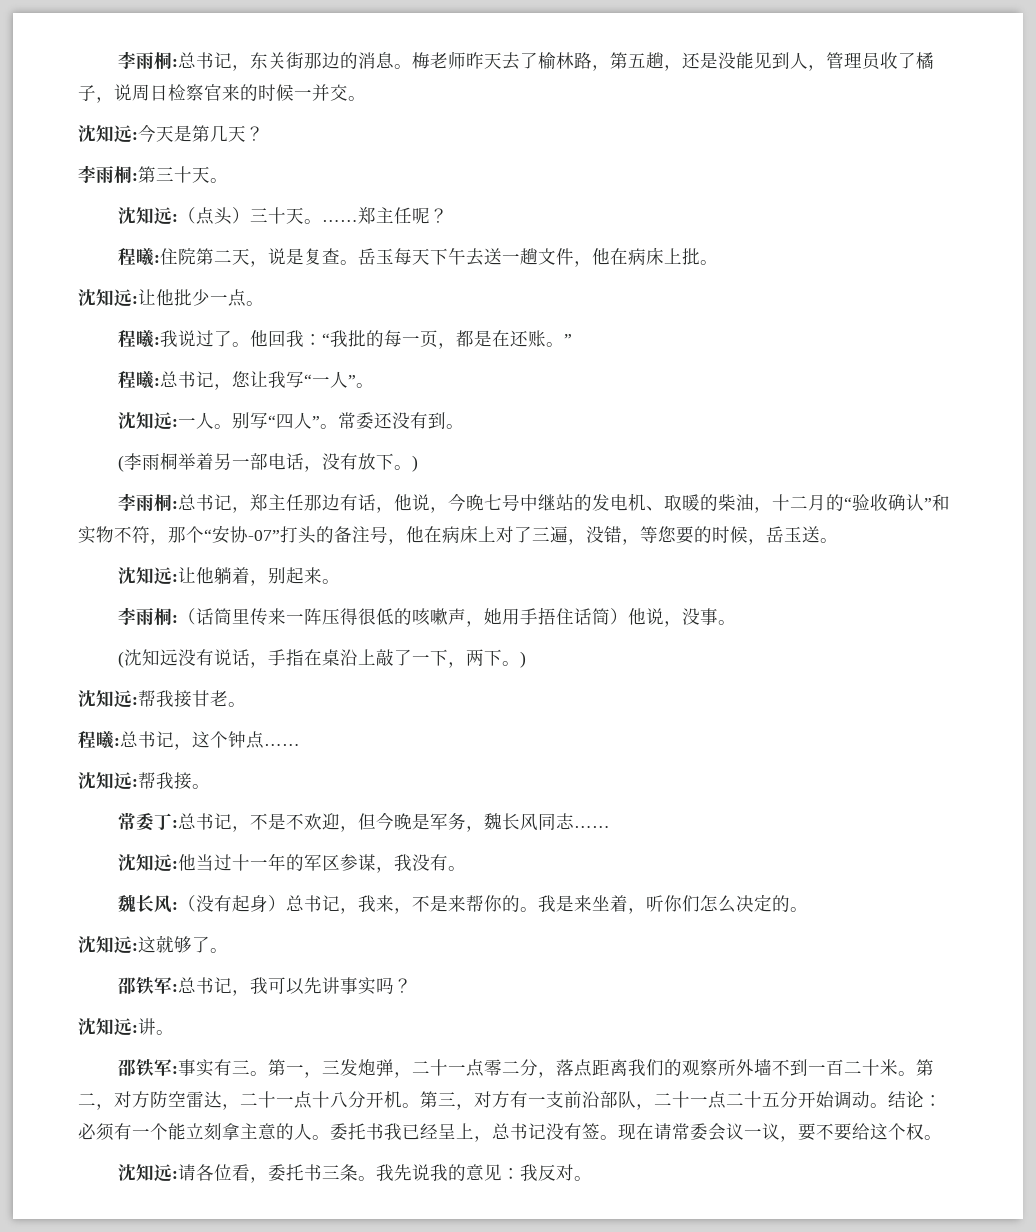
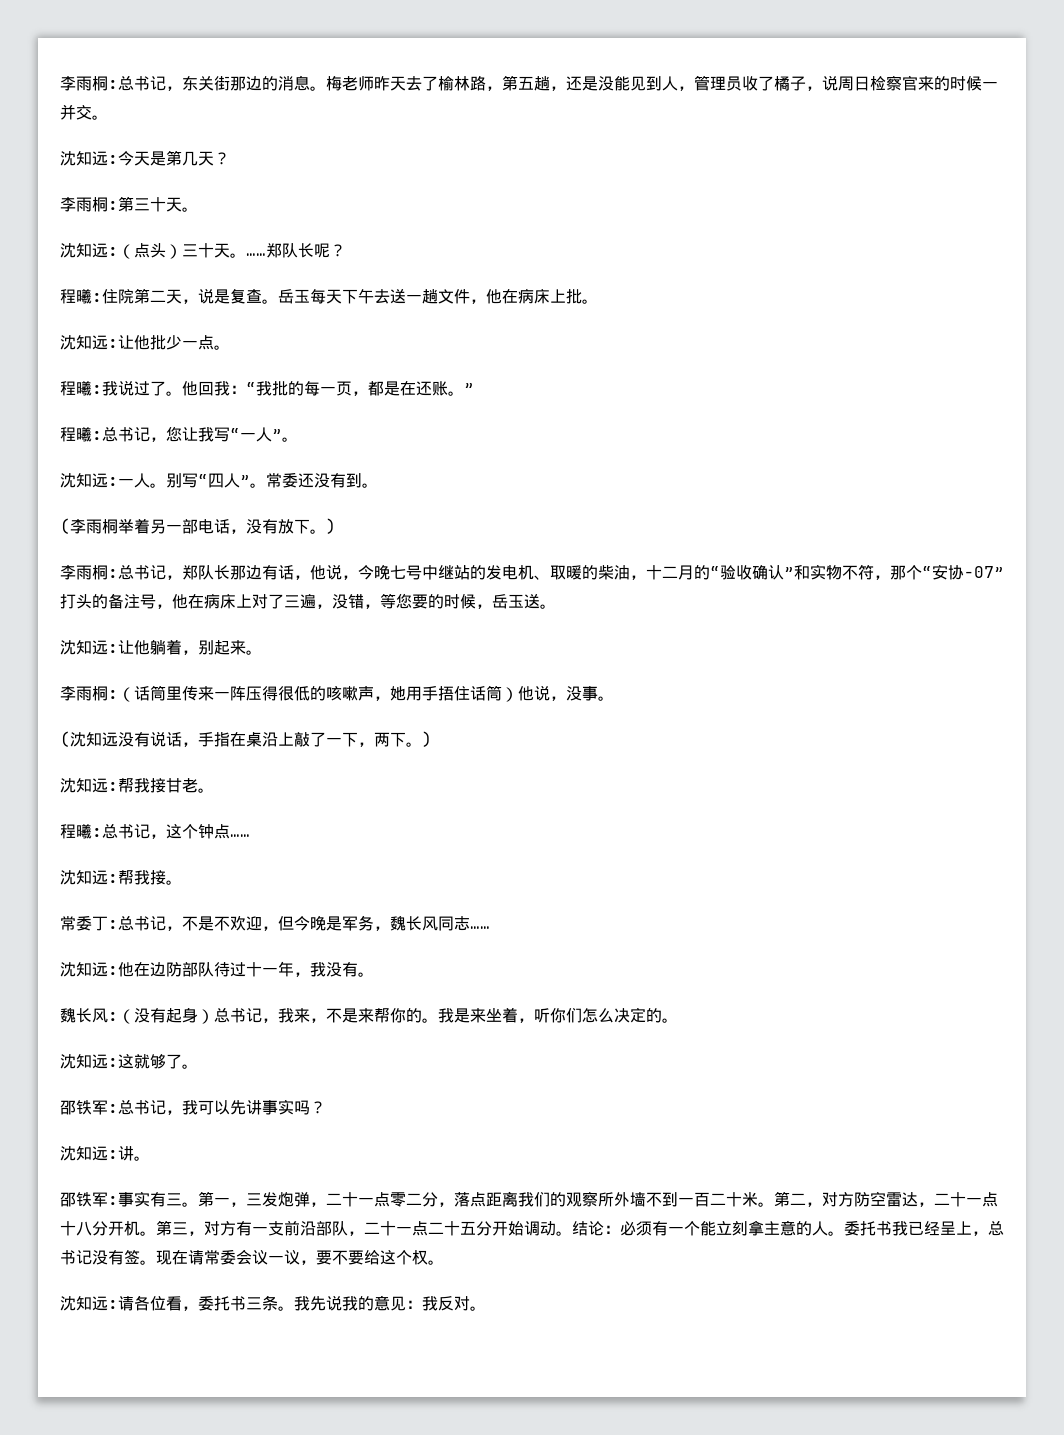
- 郑主任呢？
+ 郑队长呢？
- 李雨桐:总书记，郑主任那边有话，他说，今晚七号中继站的发电机、取暖的柴油，十二月的“验收确认”和实物不符，那个“安协-07”打头的备注号，他在病床上对了三遍，没错，等您要的时候，岳玉送。
+ 李雨桐:总书记，郑队长那边有话，他说，今晚七号中继站的发电机、取暖的柴油，十二月的“验收确认”和实物不符，那个“安协-07”打头的备注号，他在病床上对了三遍，没错，等您要的时候，岳玉送。
- 沈知远:他当过十一年的军区参谋，我没有。
+ 沈知远:他在边防部队待过十一年，我没有。

